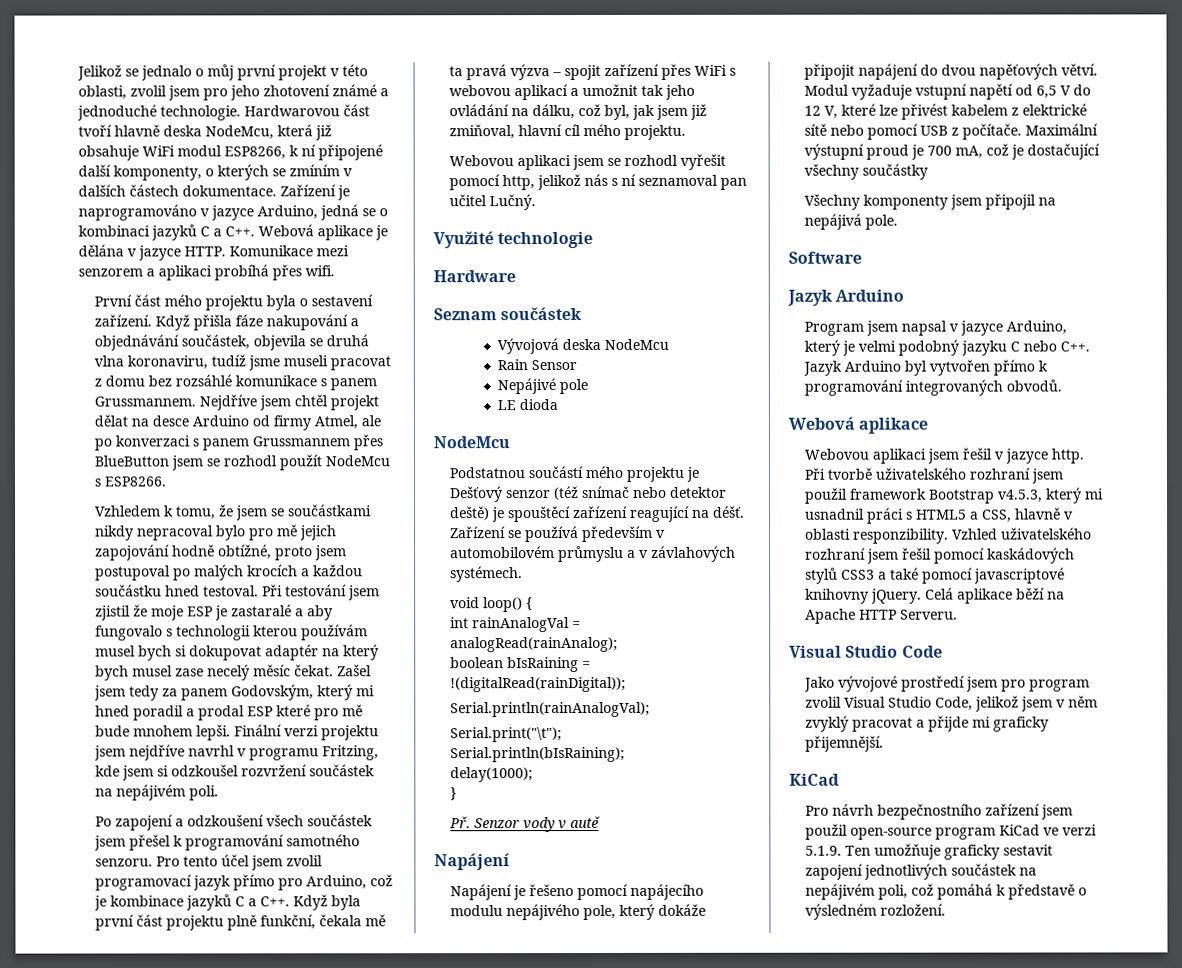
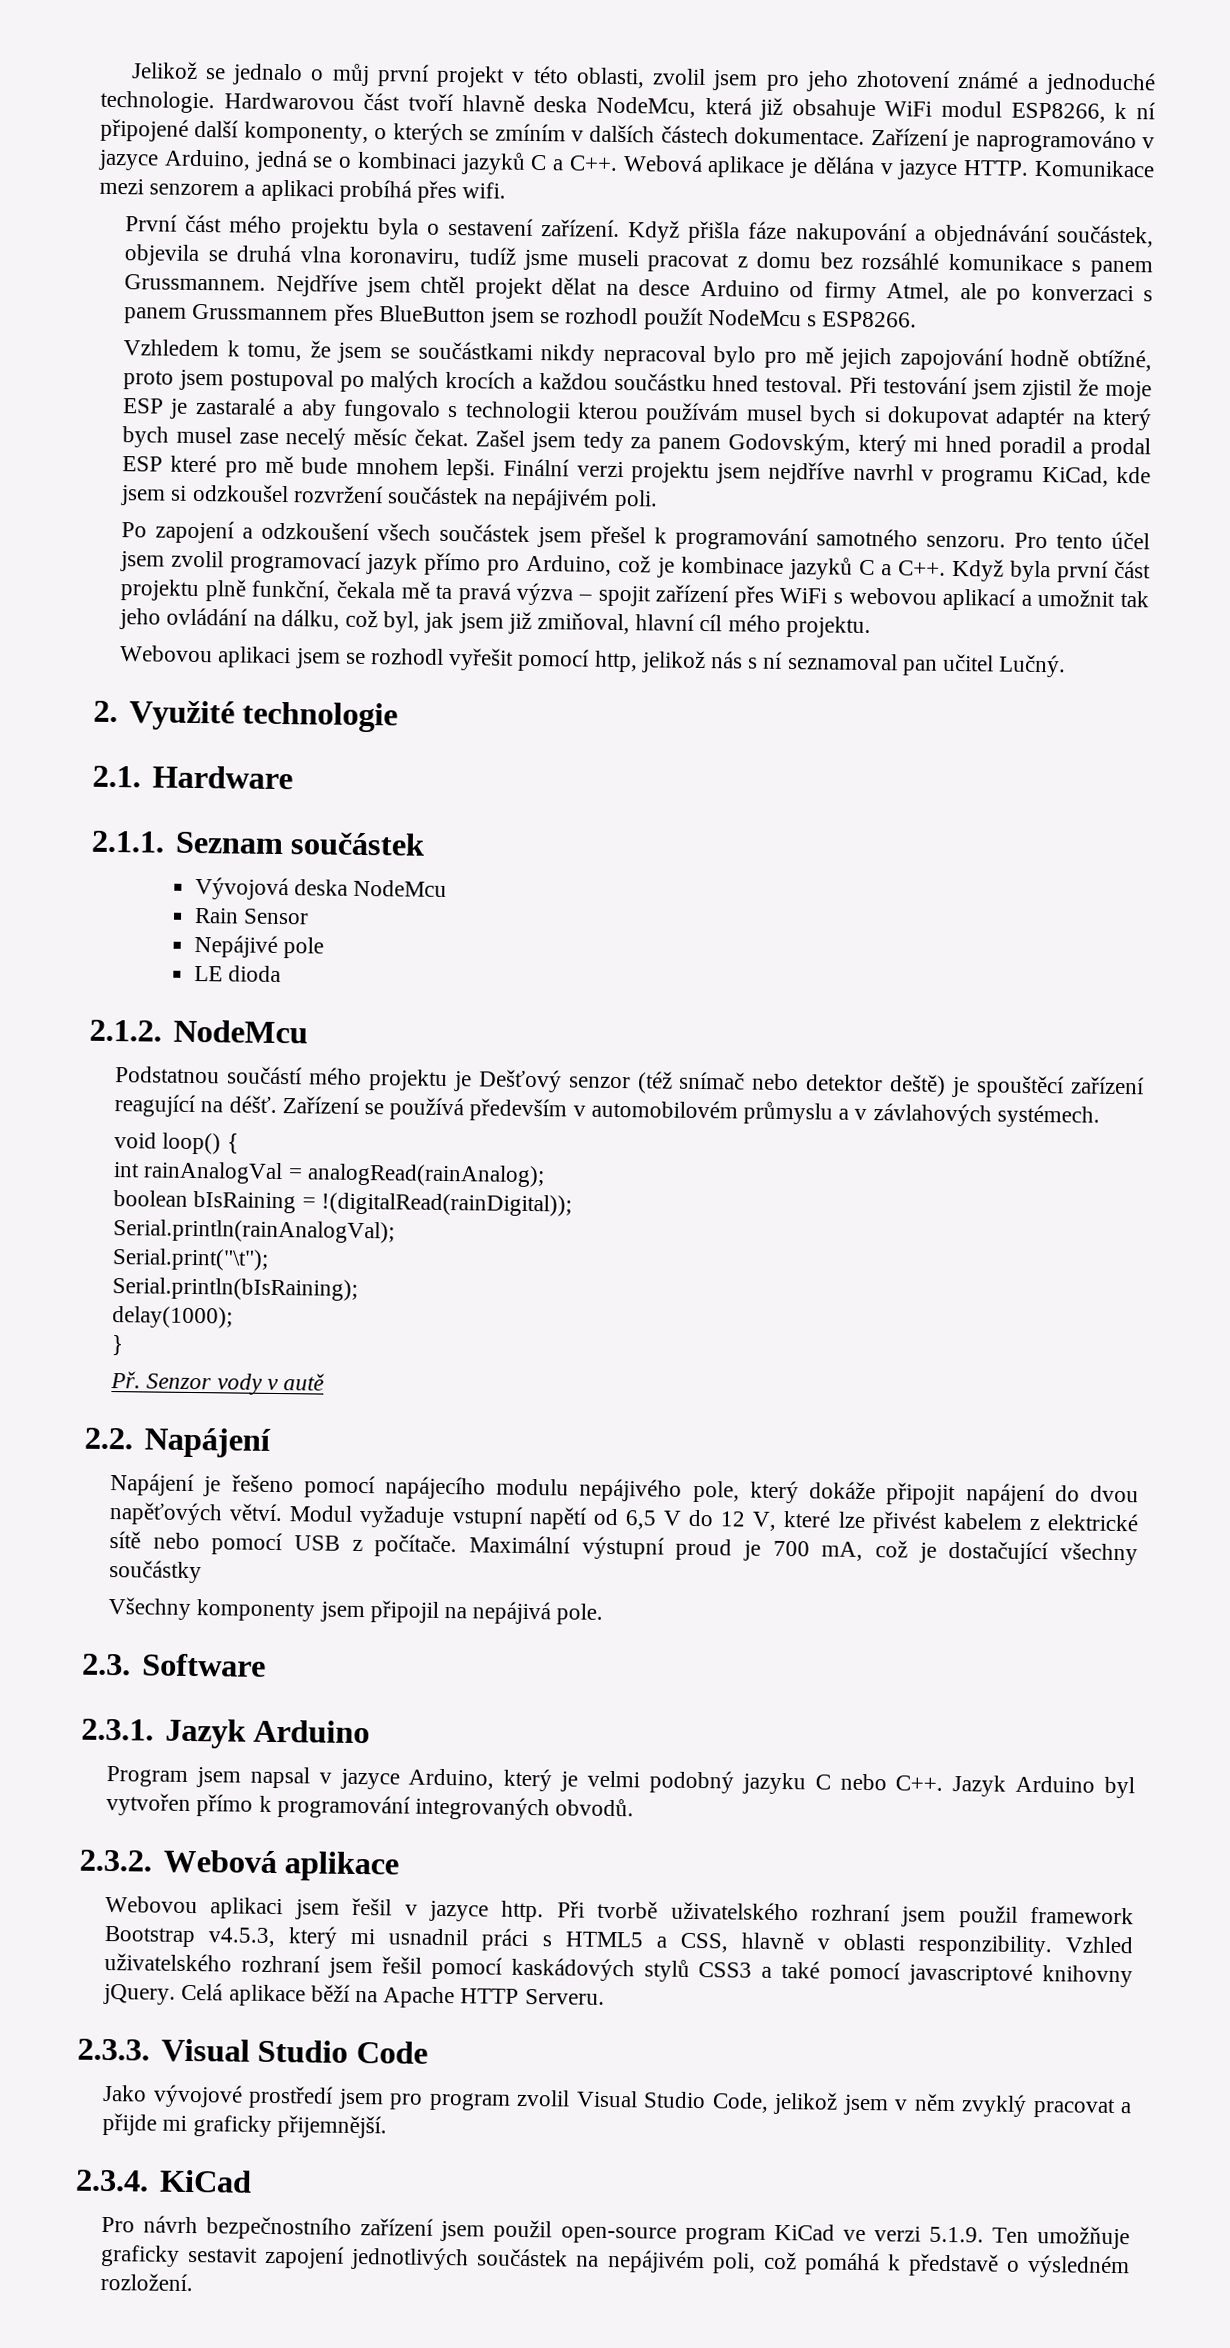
- Finální verzi projektu jsem nejdříve navrhl v programu Fritzing, kde jsem si odzkoušel rozvržení součástek na nepájivém poli.
+ Finální verzi projektu jsem nejdříve navrhl v programu KiCad, kde jsem si odzkoušel rozvržení součástek na nepájivém poli.
- Využité technologie
+ 2. Využité technologie
- Hardware
+ 2.1. Hardware
- Seznam součástek
+ 2.1.1. Seznam součástek
  LE dioda
- NodeMcu
+ 2.1.2. NodeMcu
  Př. Senzor vody v autě
- Napájení
+ 2.2. Napájení
- Software
- Jazyk Arduino
+ 2.3. Software
+ 2.3.1. Jazyk Arduino
  Program jsem napsal v jazyce Arduino, který je velmi podobný jazyku C nebo C++. Jazyk Arduino byl vytvořen přímo k programování integrovaných obvodů.
- Webová aplikace
+ 2.3.2. Webová aplikace
- Visual Studio Code
+ 2.3.3. Visual Studio Code
  Jako vývojové prostředí jsem pro program zvolil Visual Studio Code, jelikož jsem v něm zvyklý pracovat a přijde mi graficky přijemnější.
- KiCad
+ 2.3.4. KiCad

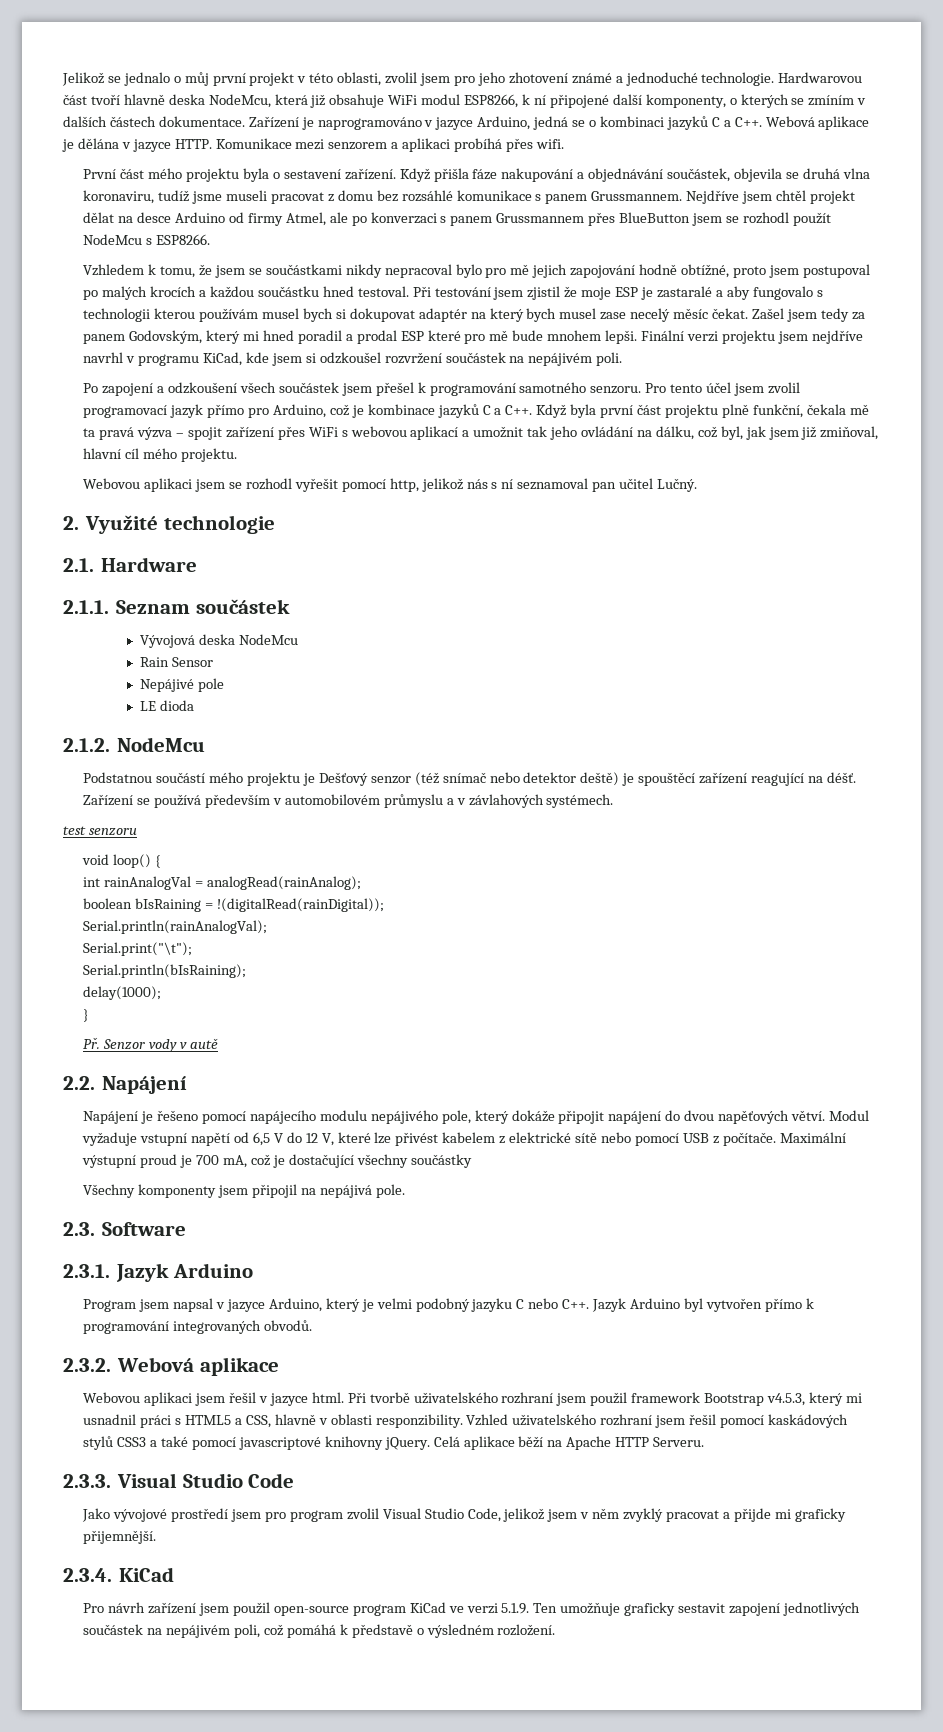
+ test senzoru
- Webovou aplikaci jsem řešil v jazyce http.
+ Webovou aplikaci jsem řešil v jazyce html.
- Pro návrh bezpečnostního zařízení jsem použil open-source program KiCad ve verzi 5.1.9. Ten umožňuje graficky sestavit zapojení jednotlivých součástek na nepájivém poli, což pomáhá k představě o výsledném rozložení.
+ Pro návrh zařízení jsem použil open-source program KiCad ve verzi 5.1.9. Ten umožňuje graficky sestavit zapojení jednotlivých součástek na nepájivém poli, což pomáhá k představě o výsledném rozložení.

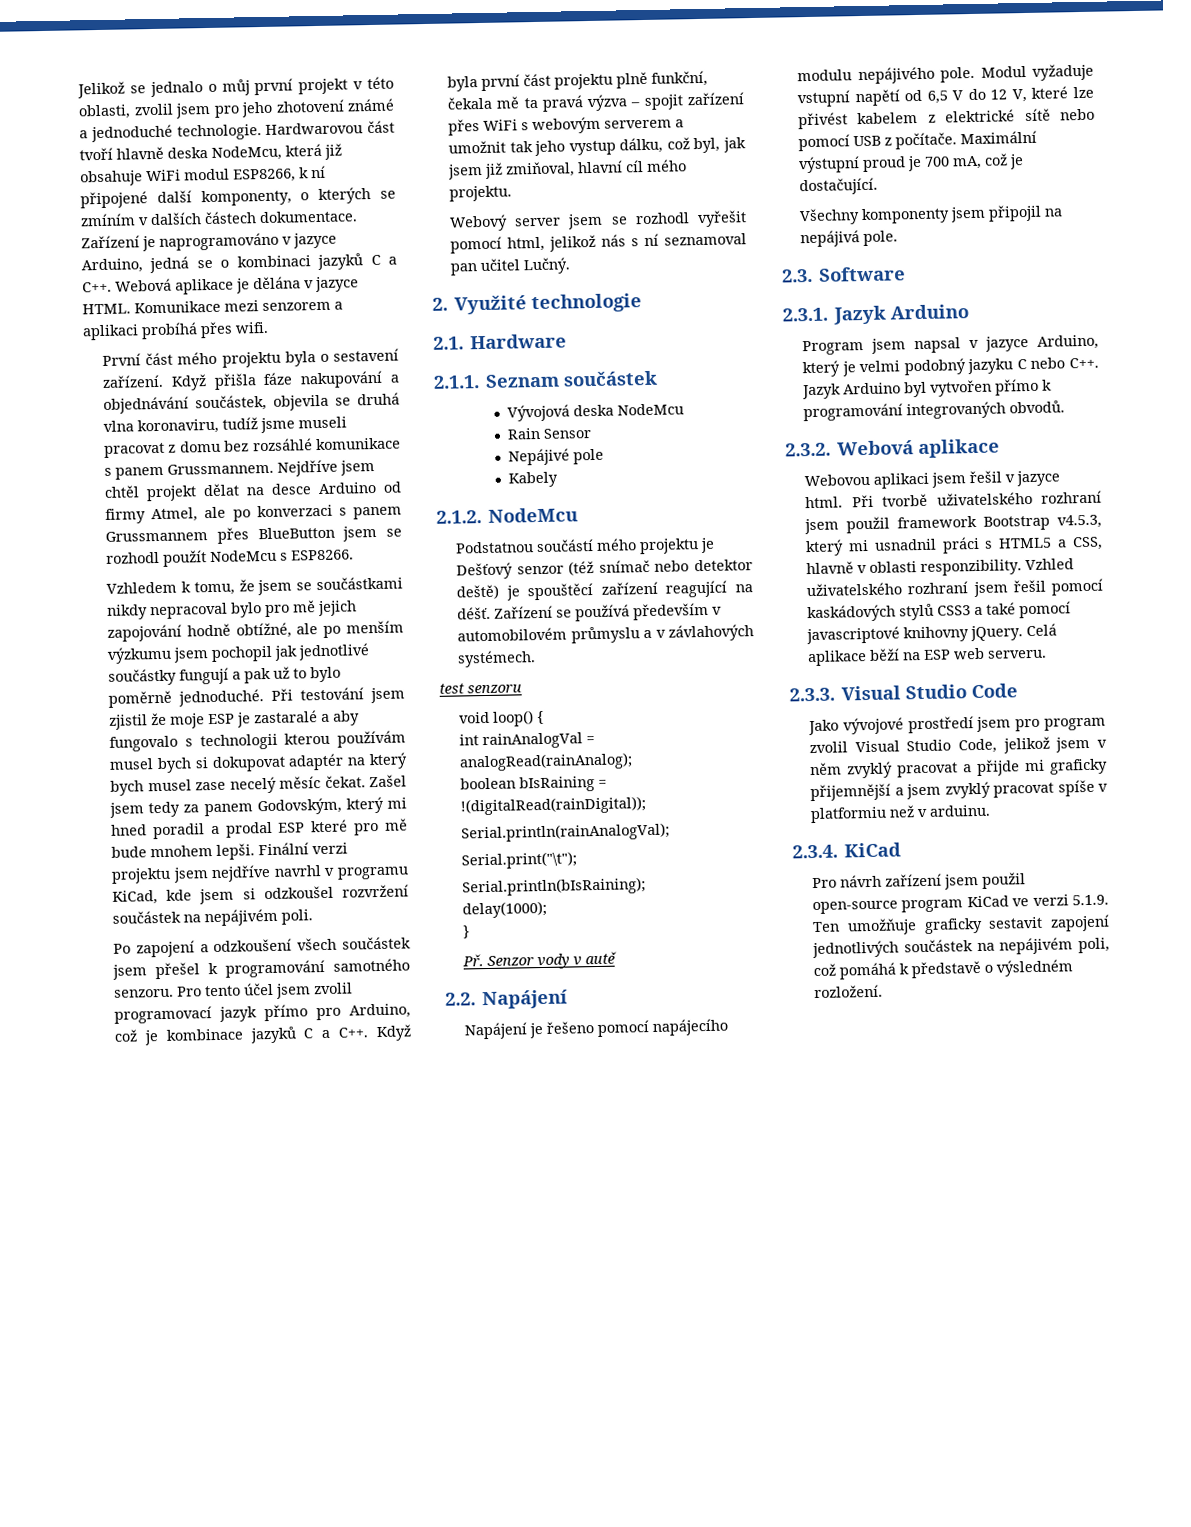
- Zařízení je naprogramováno v jazyce Arduino, jedná se o kombinaci jazyků C a C++. Webová aplikace je dělána v jazyce HTTP.
+ Zařízení je naprogramováno v jazyce Arduino, jedná se o kombinaci jazyků C a C++. Webová aplikace je dělána v jazyce HTML.
- Vzhledem k tomu, že jsem se součástkami nikdy nepracoval bylo pro mě jejich zapojování hodně obtížné, proto jsem postupoval po malých krocích a každou součástku hned testoval.
+ Vzhledem k tomu, že jsem se součástkami nikdy nepracoval bylo pro mě jejich zapojování hodně obtížné, ale po menším výzkumu jsem pochopil jak jednotlivé součástky fungují a pak už to bylo poměrně jednoduché.
- Pro tento účel jsem zvolil programovací jazyk přímo pro Arduino, což je kombinace jazyků C a C++. Když byla první část projektu plně funkční, čekala mě ta pravá výzva – spojit zařízení přes WiFi s webovou aplikací a umožnit tak jeho ovládání na dálku, což byl, jak jsem již zmiňoval, hlavní cíl mého projektu.
+ Pro tento účel jsem zvolil programovací jazyk přímo pro Arduino, což je kombinace jazyků C a C++. Když byla první část projektu plně funkční, čekala mě ta pravá výzva – spojit zařízení přes WiFi s webovým serverem a umožnit tak jeho vystup dálku, což byl, jak jsem již zmiňoval, hlavní cíl mého projektu.
- Webovou aplikaci jsem se rozhodl vyřešit pomocí http, jelikož nás s ní seznamoval pan učitel Lučný.
+ Webový server jsem se rozhodl vyřešit pomocí html, jelikož nás s ní seznamoval pan učitel Lučný.
- LE dioda
+ Kabely
- Napájení je řešeno pomocí napájecího modulu nepájivého pole, který dokáže připojit napájení do dvou napěťových větví.
+ Napájení je řešeno pomocí napájecího modulu nepájivého pole.
- Maximální výstupní proud je 700 mA, což je dostačující všechny součástky
+ Maximální výstupní proud je 700 mA, což je dostačující.
- Celá aplikace běží na Apache HTTP Serveru.
+ Celá aplikace běží na ESP web serveru.
- Jako vývojové prostředí jsem pro program zvolil Visual Studio Code, jelikož jsem v něm zvyklý pracovat a přijde mi graficky přijemnější.
+ Jako vývojové prostředí jsem pro program zvolil Visual Studio Code, jelikož jsem v něm zvyklý pracovat a přijde mi graficky přijemnější a jsem zvyklý pracovat spíše v platformiu než v arduinu.

